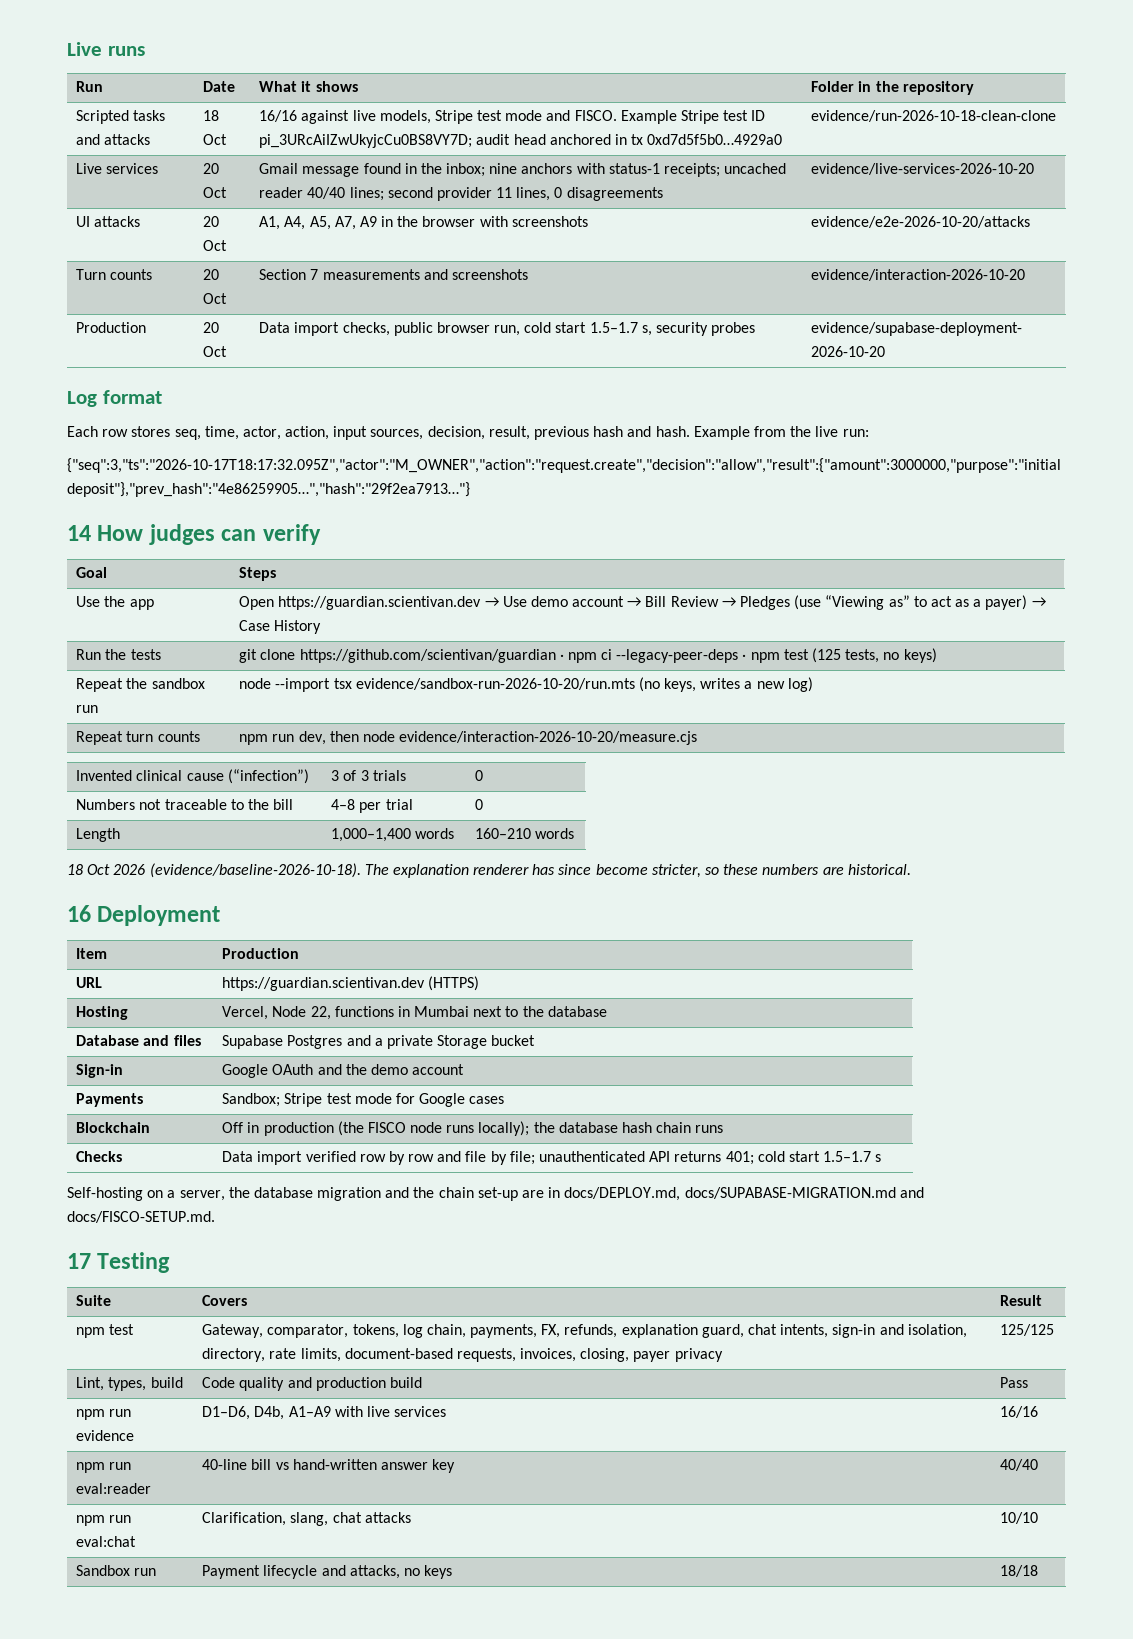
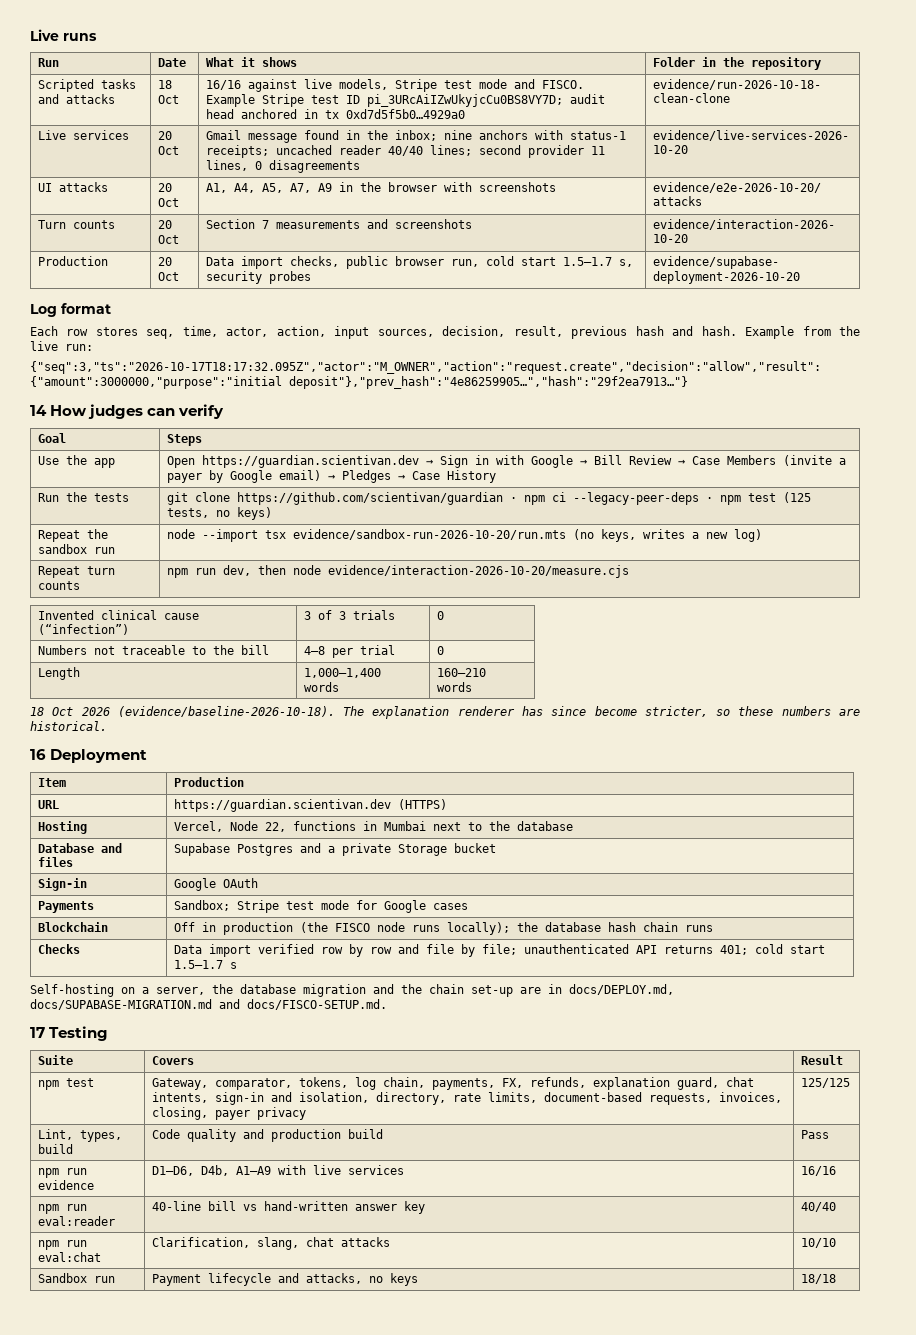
- Use the app | Open https://guardian.scientivan.dev → Use demo account → Bill Review → Pledges (use “Viewing as” to act as a payer) → Case History
+ Use the app | Open https://guardian.scientivan.dev → Sign in with Google → Bill Review → Case Members (invite a payer by Google email) → Pledges → Case History
- Sign-in | Google OAuth and the demo account
+ Sign-in | Google OAuth

